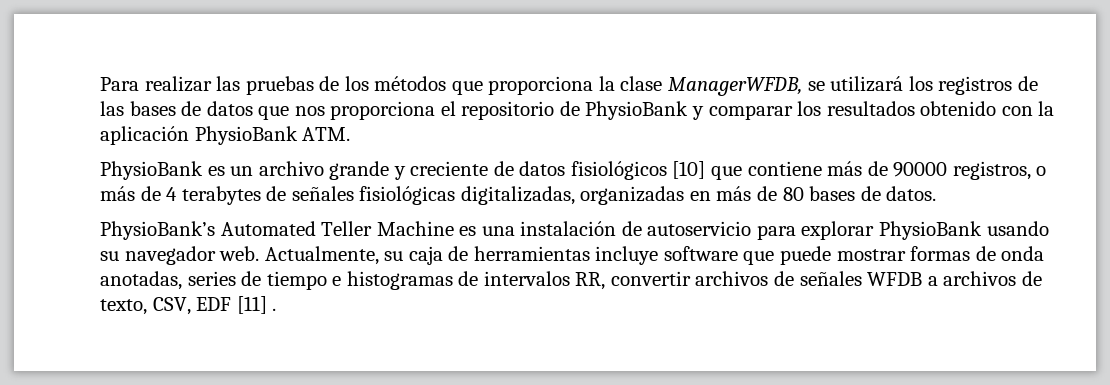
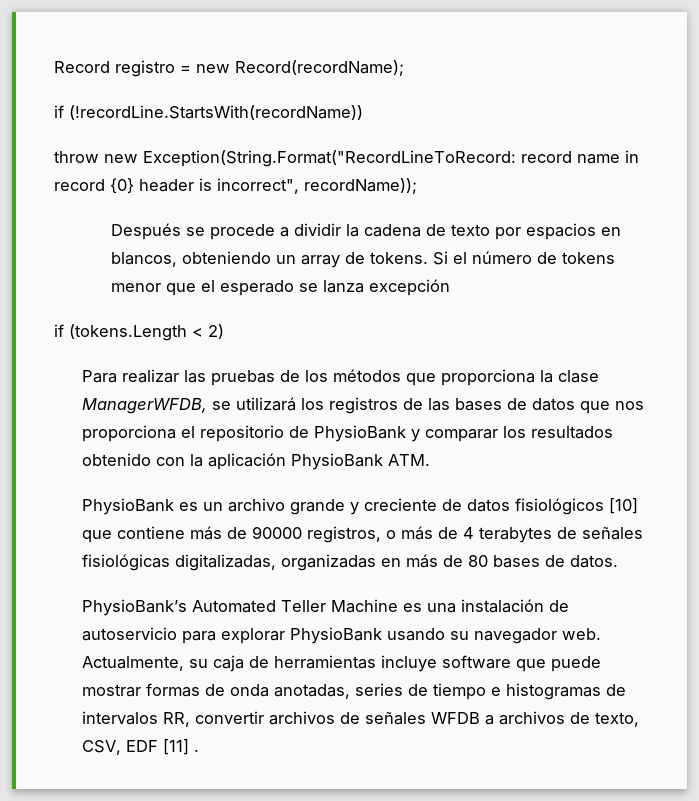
+ Record registro = new Record(recordName);
+ if (!recordLine.StartsWith(recordName))
+ throw new Exception(String.Format("RecordLineToRecord: record name in record {0} header is incorrect", recordName));
+ Después se procede a dividir la cadena de texto por espacios en blancos, obteniendo un array de tokens. Si el número de tokens menor que el esperado se lanza excepción
+ if (tokens.Length < 2)

